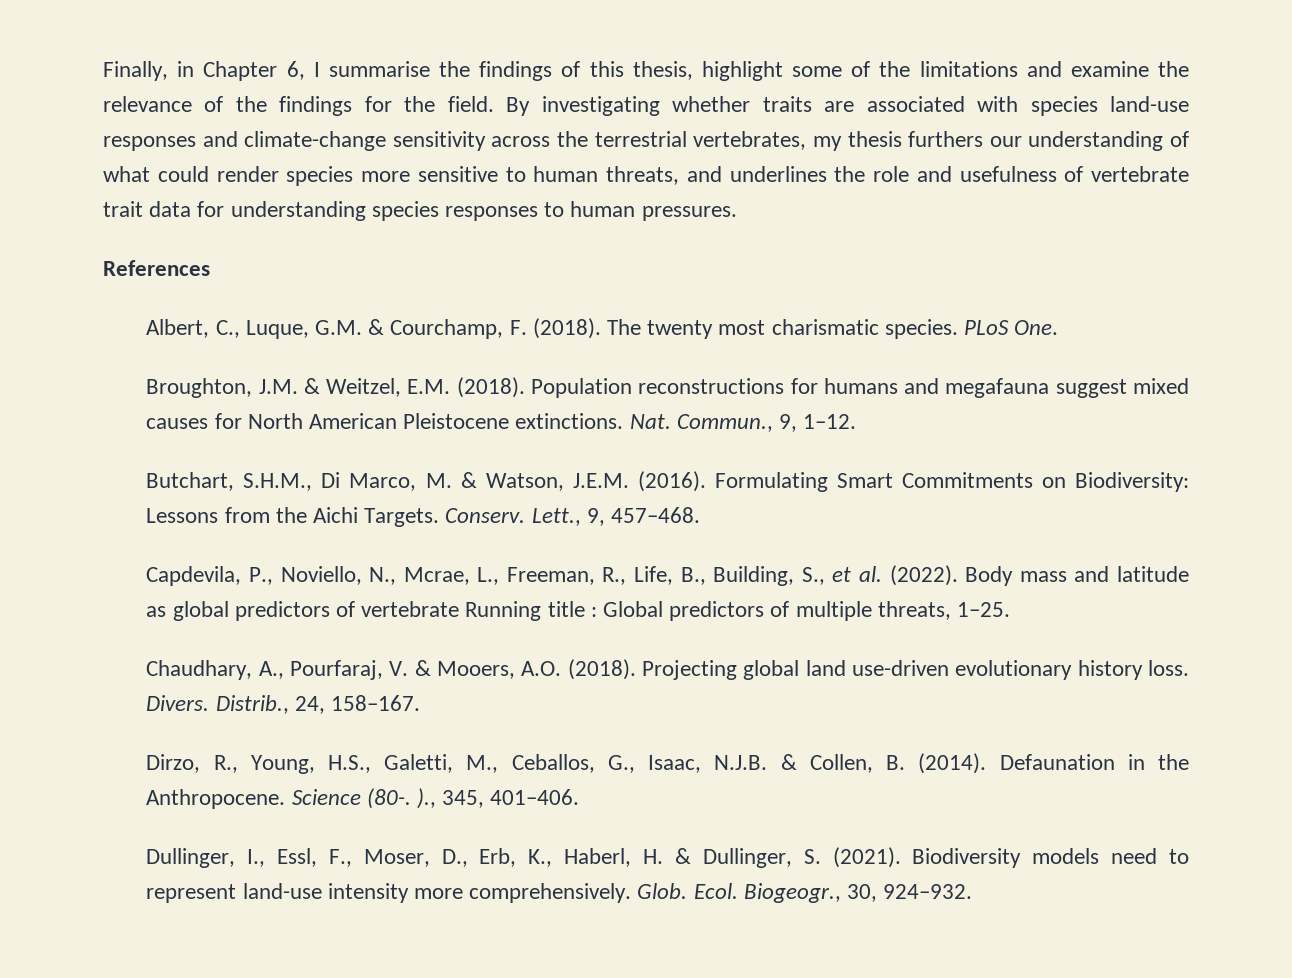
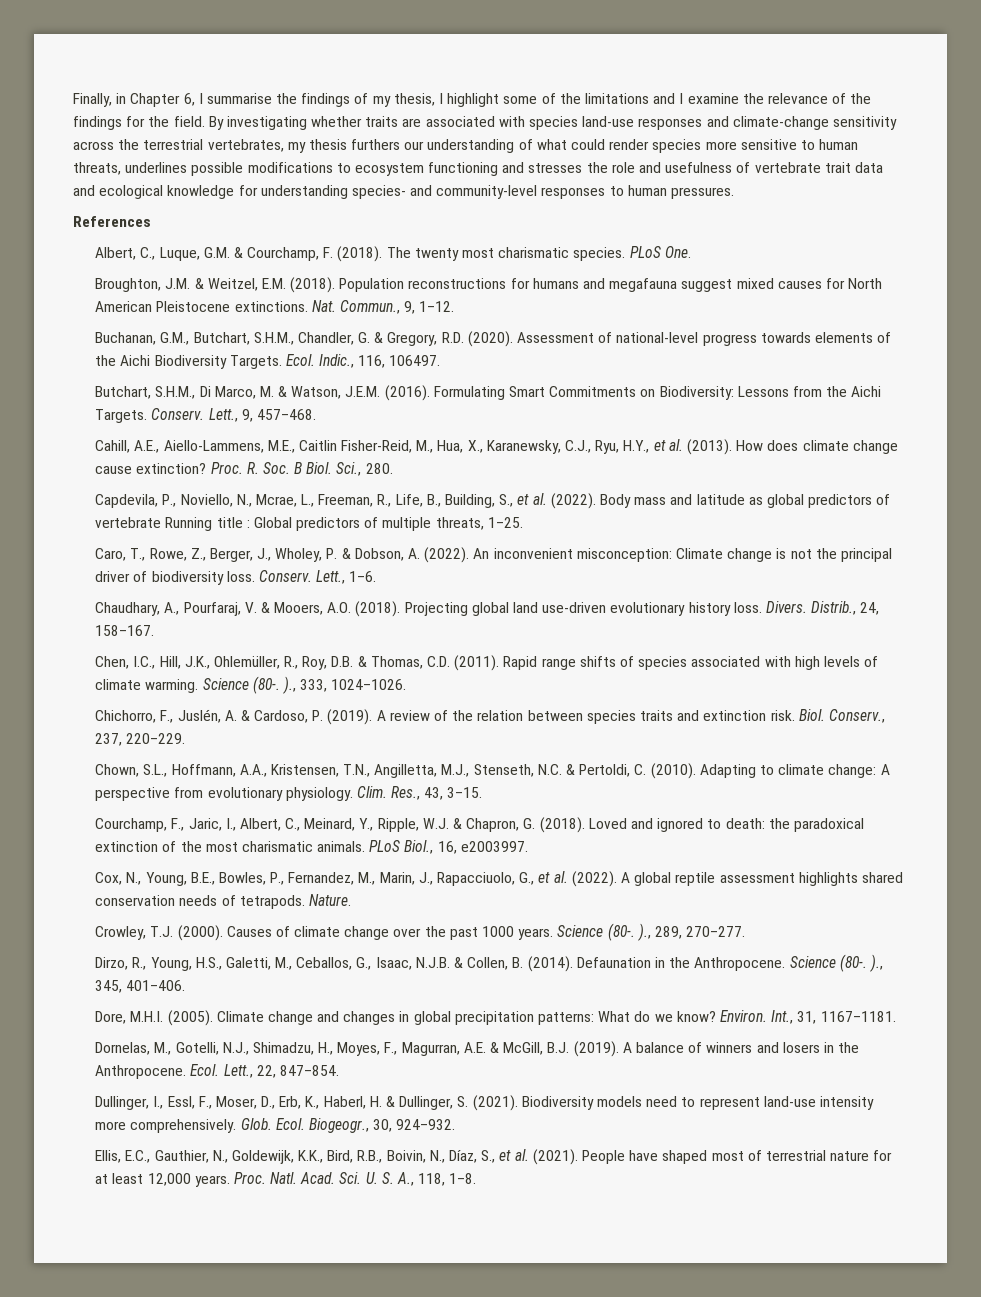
- Finally, in Chapter 6, I summarise the findings of this thesis, highlight some of the limitations and examine the relevance of the findings for the field.
+ Finally, in Chapter 6, I summarise the findings of my thesis, I highlight some of the limitations and I examine the relevance of the findings for the field.
- By investigating whether traits are associated with species land-use responses and climate-change sensitivity across the terrestrial vertebrates, my thesis furthers our understanding of what could render species more sensitive to human threats, and underlines the role and usefulness of vertebrate trait data for understanding species responses to human pressures.
+ By investigating whether traits are associated with species land-use responses and climate-change sensitivity across the terrestrial vertebrates, my thesis furthers our understanding of what could render species more sensitive to human threats, underlines possible modifications to ecosystem functioning and stresses the role and usefulness of vertebrate trait data and ecological knowledge for understanding species- and community-level responses to human pressures.
+ Buchanan, G.M., Butchart, S.H.M., Chandler, G. & Gregory, R.D. (2020). Assessment of national-level progress towards elements of the Aichi Biodiversity Targets. Ecol. Indic., 116, 106497.
+ Cahill, A.E., Aiello-Lammens, M.E., Caitlin Fisher-Reid, M., Hua, X., Karanewsky, C.J., Ryu, H.Y., et al. (2013). How does climate change cause extinction? Proc. R. Soc. B Biol. Sci., 280.
+ Caro, T., Rowe, Z., Berger, J., Wholey, P. & Dobson, A. (2022). An inconvenient misconception: Climate change is not the principal driver of biodiversity loss. Conserv. Lett., 1–6.
+ Chen, I.C., Hill, J.K., Ohlemüller, R., Roy, D.B. & Thomas, C.D. (2011). Rapid range shifts of species associated with high levels of climate warming. Science (80-. )., 333, 1024–1026.
+ Chichorro, F., Juslén, A. & Cardoso, P. (2019). A review of the relation between species traits and extinction risk. Biol. Conserv., 237, 220–229.
+ Chown, S.L., Hoffmann, A.A., Kristensen, T.N., Angilletta, M.J., Stenseth, N.C. & Pertoldi, C. (2010). Adapting to climate change: A perspective from evolutionary physiology. Clim. Res., 43, 3–15.
+ Courchamp, F., Jaric, I., Albert, C., Meinard, Y., Ripple, W.J. & Chapron, G. (2018). Loved and ignored to death: the paradoxical extinction of the most charismatic animals. PLoS Biol., 16, e2003997.
+ Cox, N., Young, B.E., Bowles, P., Fernandez, M., Marin, J., Rapacciuolo, G., et al. (2022). A global reptile assessment highlights shared conservation needs of tetrapods. Nature.
+ Crowley, T.J. (2000). Causes of climate change over the past 1000 years. Science (80-. )., 289, 270–277.
+ Dore, M.H.I. (2005). Climate change and changes in global precipitation patterns: What do we know? Environ. Int., 31, 1167–1181.
+ Dornelas, M., Gotelli, N.J., Shimadzu, H., Moyes, F., Magurran, A.E. & McGill, B.J. (2019). A balance of winners and losers in the Anthropocene. Ecol. Lett., 22, 847–854.
+ Ellis, E.C., Gauthier, N., Goldewijk, K.K., Bird, R.B., Boivin, N., Díaz, S., et al. (2021). People have shaped most of terrestrial nature for at least 12,000 years. Proc. Natl. Acad. Sci. U. S. A., 118, 1–8.

